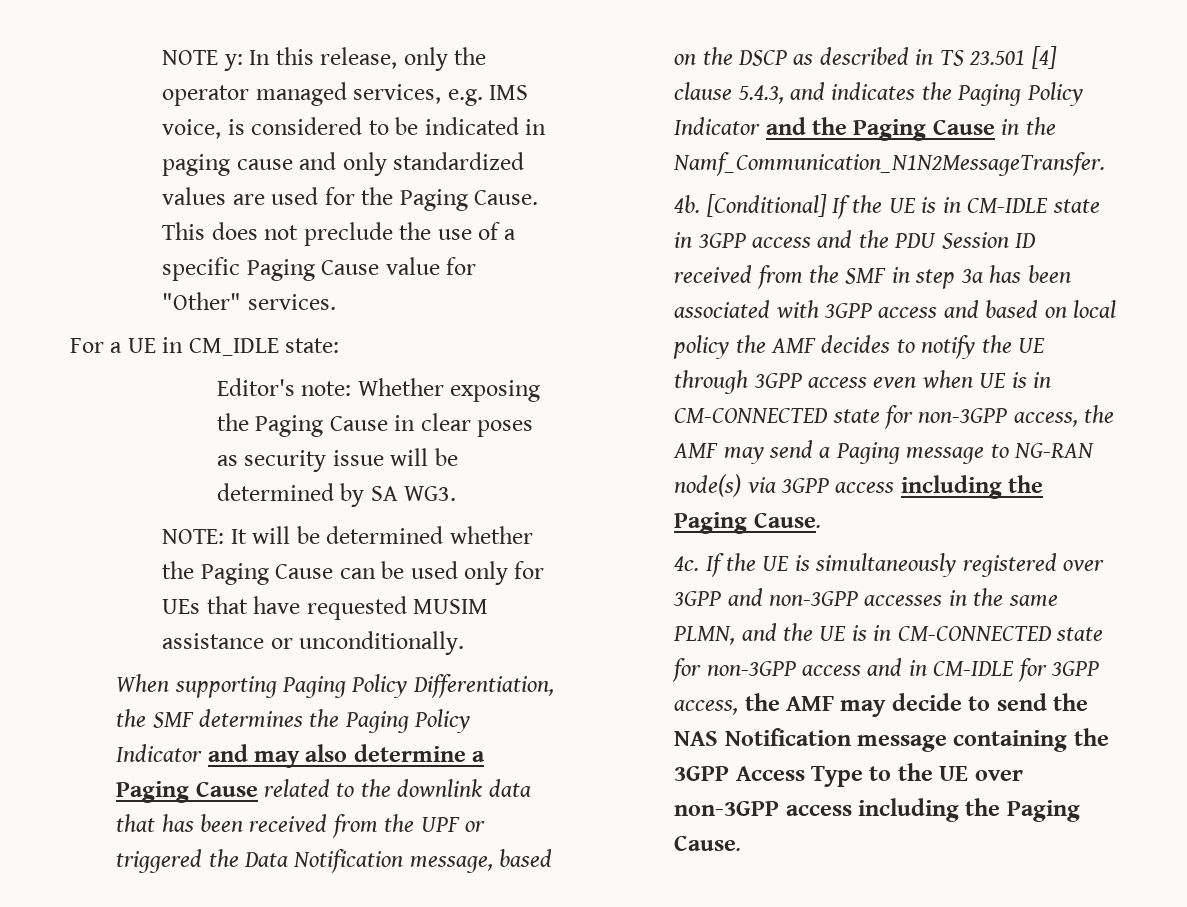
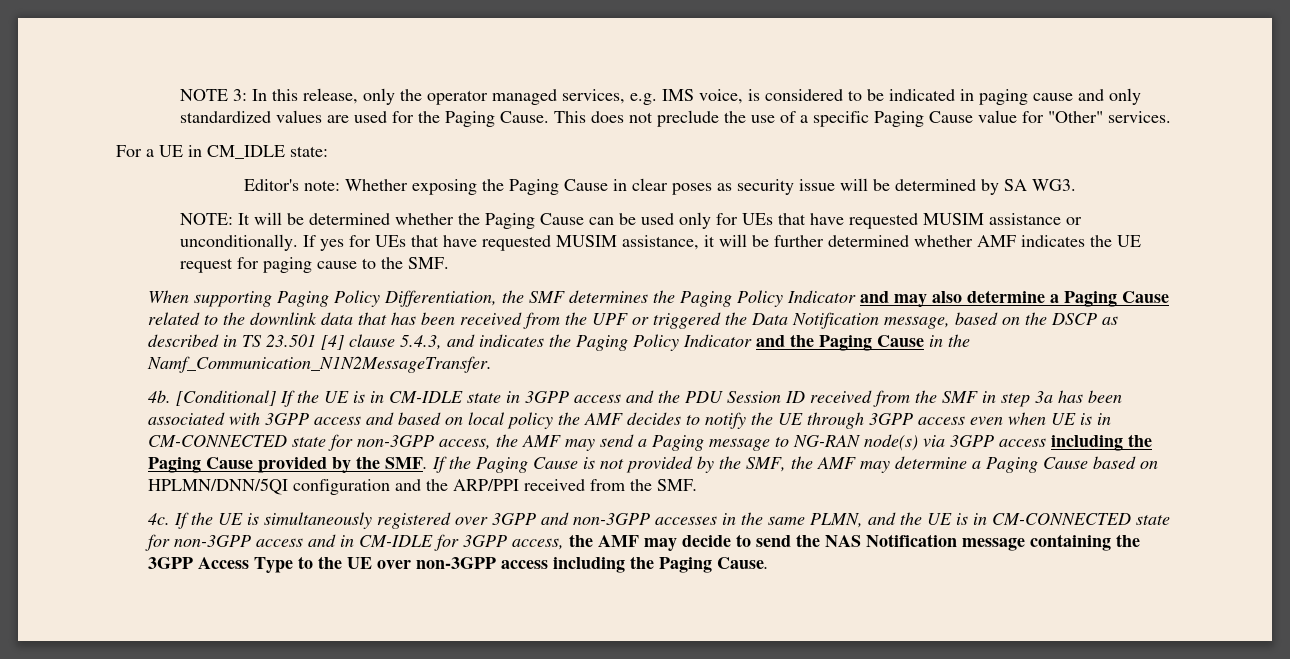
- NOTE y: In this release, only the operator managed services, e.g. IMS voice, is considered to be indicated in paging cause and only standardized values are used for the Paging Cause.
+ NOTE 3: In this release, only the operator managed services, e.g. IMS voice, is considered to be indicated in paging cause and only standardized values are used for the Paging Cause.
+ If yes for UEs that have requested MUSIM assistance, it will be further determined whether AMF indicates the UE request for paging cause to the SMF.
- [Conditional] If the UE is in CM-IDLE state in 3GPP access and the PDU Session ID received from the SMF in step 3a has been associated with 3GPP access and based on local policy the AMF decides to notify the UE through 3GPP access even when UE is in CM-CONNECTED state for non-3GPP access, the AMF may send a Paging message to NG-RAN node(s) via 3GPP access including the Paging Cause.
+ [Conditional] If the UE is in CM-IDLE state in 3GPP access and the PDU Session ID received from the SMF in step 3a has been associated with 3GPP access and based on local policy the AMF decides to notify the UE through 3GPP access even when UE is in CM-CONNECTED state for non-3GPP access, the AMF may send a Paging message to NG-RAN node(s) via 3GPP access including the Paging Cause provided by the SMF. If the Paging Cause is not provided by the SMF, the AMF may determine a Paging Cause based on HPLMN/DNN/5QI configuration and the ARP/PPI received from the SMF.

